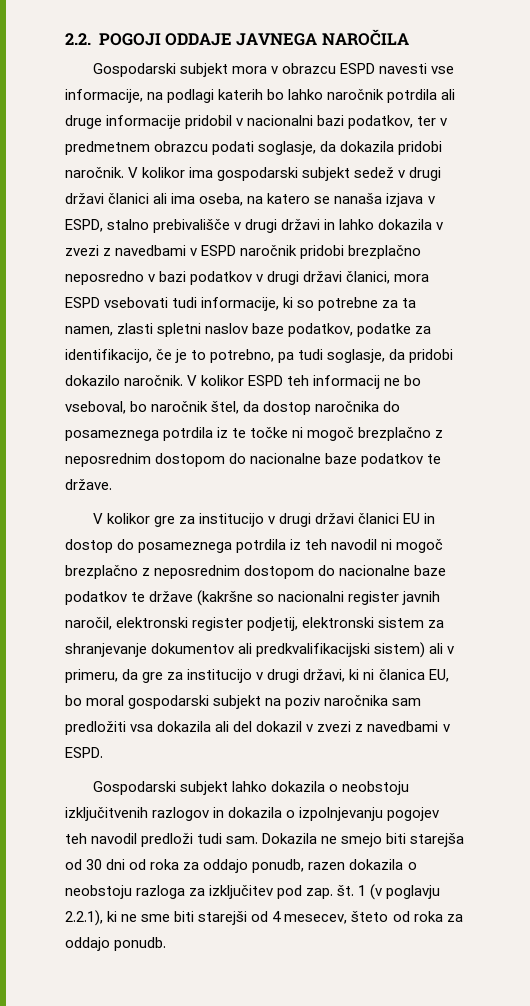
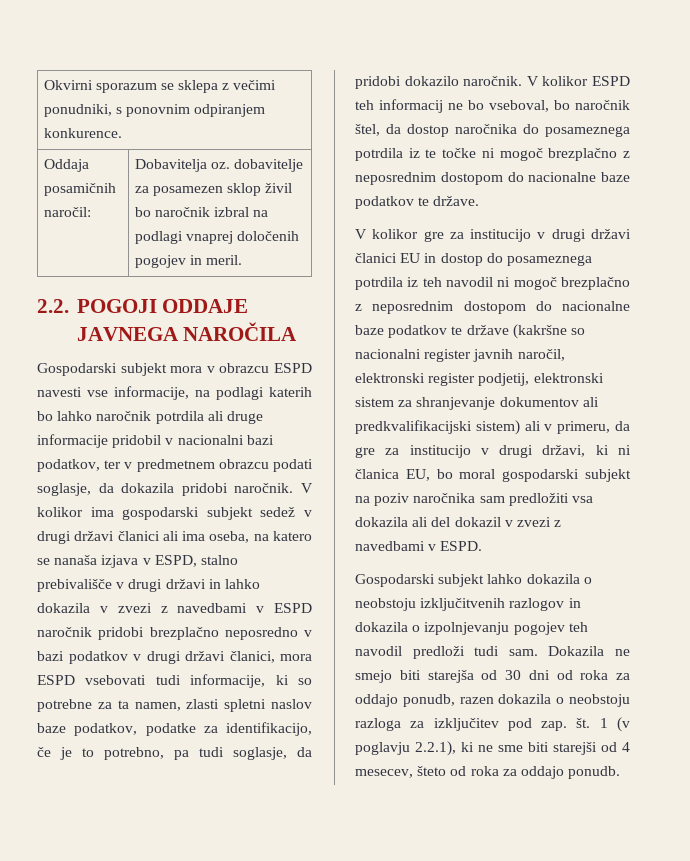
+ Okvirni sporazum se sklepa z večimi ponudniki, s ponovnim odpiranjem konkurence.
+ Oddaja posamičnih naročil: | Dobavitelja oz. dobavitelje za posamezen sklop živil bo naročnik izbral na podlagi vnaprej določenih pogojev in meril.

